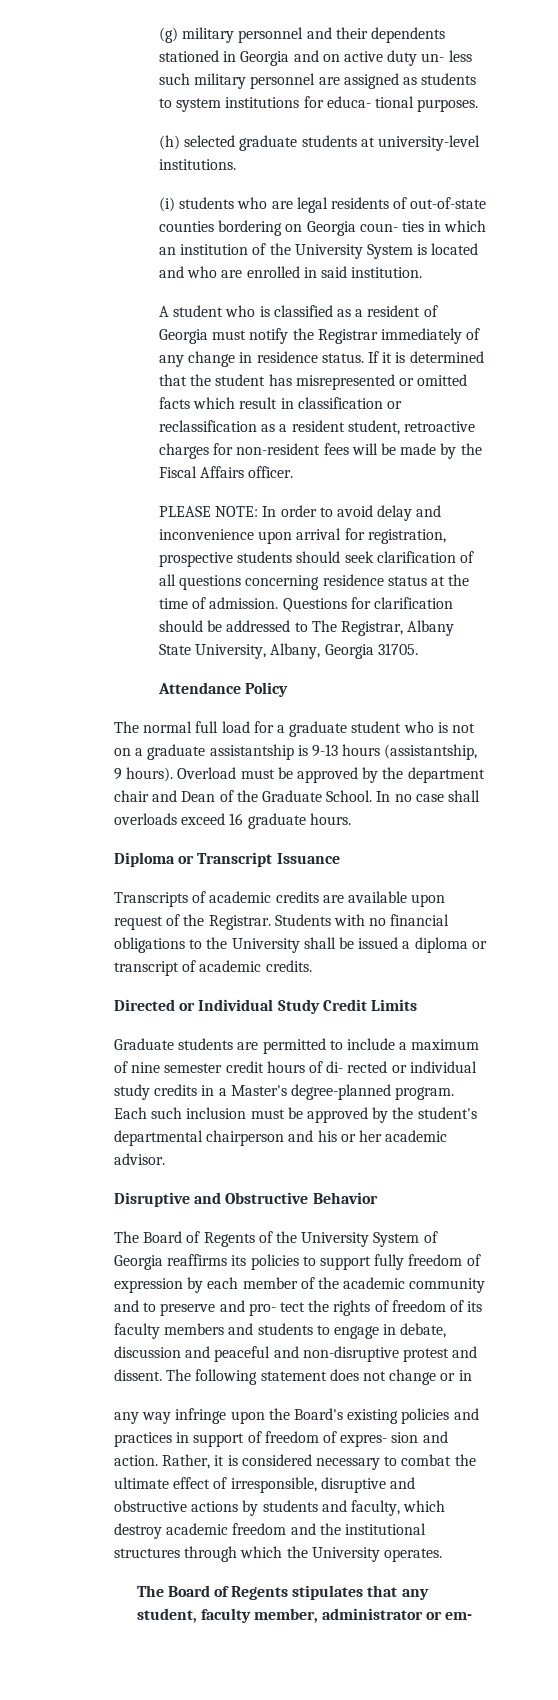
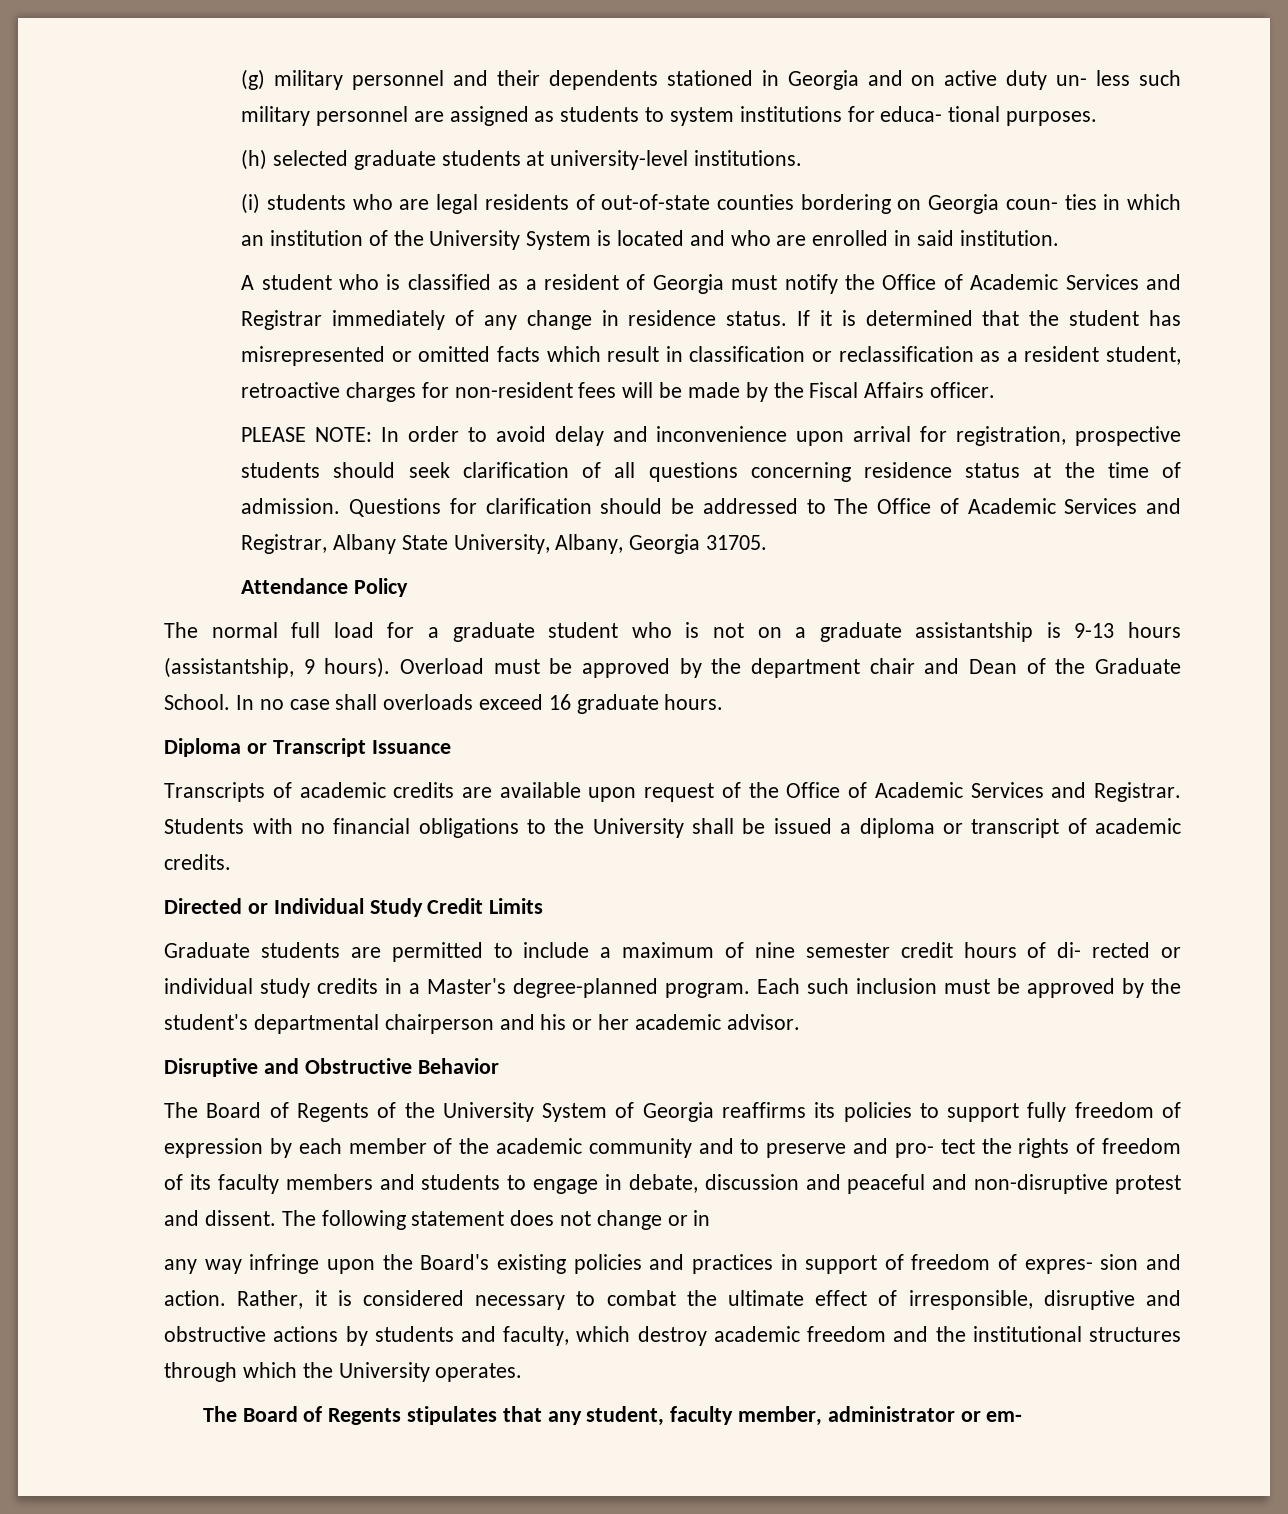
- A student who is classified as a resident of Georgia must notify the Registrar immediately of any change in residence status.
+ A student who is classified as a resident of Georgia must notify the Office of Academic Services and Registrar immediately of any change in residence status.
- Questions for clarification should be addressed to The Registrar, Albany State University, Albany, Georgia 31705.
+ Questions for clarification should be addressed to The Office of Academic Services and Registrar, Albany State University, Albany, Georgia 31705.
- Transcripts of academic credits are available upon request of the Registrar.
+ Transcripts of academic credits are available upon request of the Office of Academic Services and Registrar.

